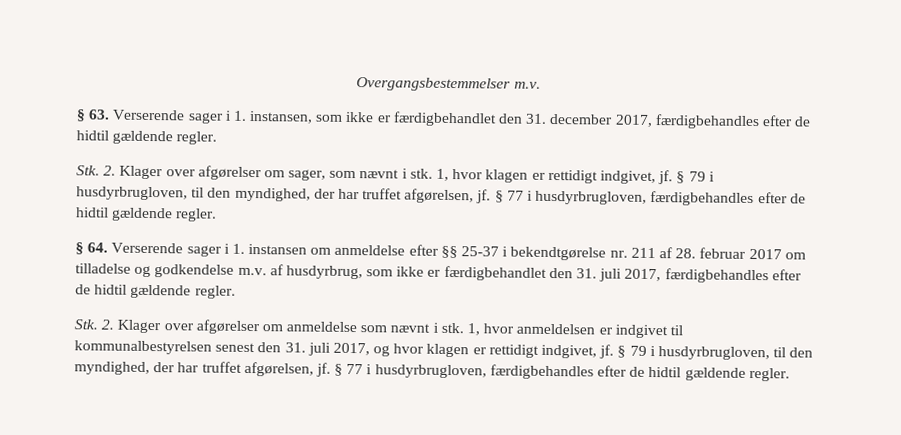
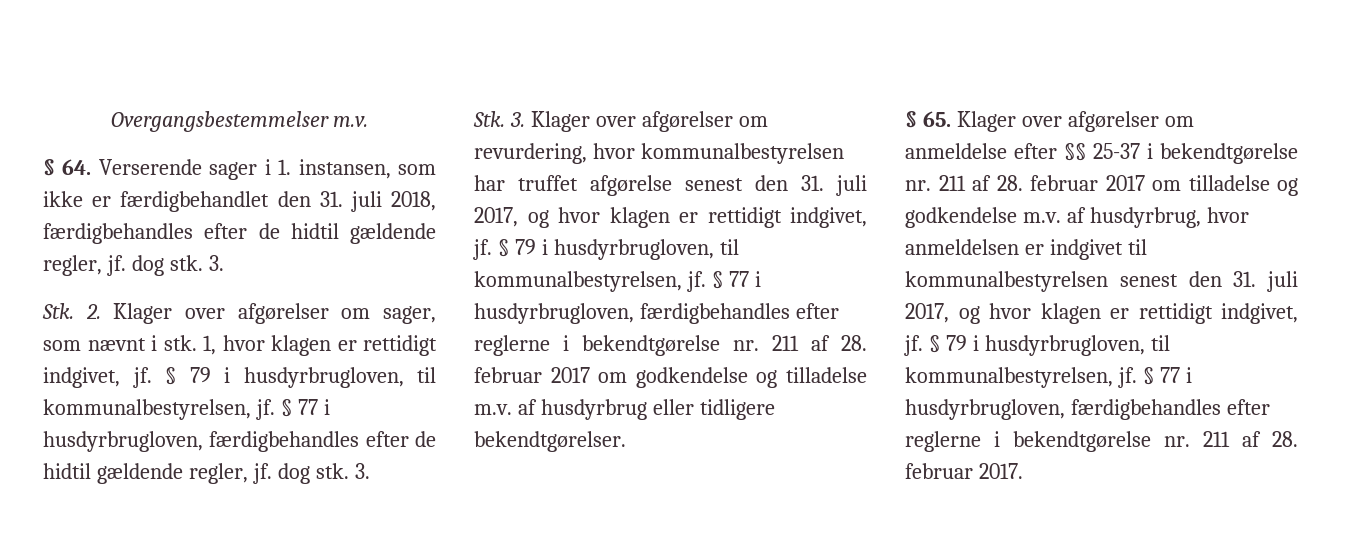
- § 63. Verserende sager i 1. instansen, som ikke er færdigbehandlet den 31. december 2017, færdigbehandles efter de hidtil gældende regler.
+ § 64. Verserende sager i 1. instansen, som ikke er færdigbehandlet den 31. juli 2018, færdigbehandles efter de hidtil gældende regler, jf. dog stk. 3.
- 1, hvor klagen er rettidigt indgivet, jf. § 79 i husdyrbrugloven, til den myndighed, der har truffet afgørelsen, jf. § 77 i husdyrbrugloven, færdigbehandles efter de hidtil gældende regler.
- § 64. Verserende sager i 1. instansen om anmeldelse efter §§ 25-37 i bekendtgørelse nr. 211 af 28. februar 2017 om tilladelse og godkendelse m.v. af husdyrbrug, som ikke er færdigbehandlet den 31. juli 2017, færdigbehandles efter de hidtil gældende regler.
- Stk. 2. Klager over afgørelser om anmeldelse som nævnt i stk. 1, hvor anmeldelsen er indgivet til kommunalbestyrelsen senest den 31. juli 2017, og hvor klagen er rettidigt indgivet, jf. § 79 i husdyrbrugloven, til den myndighed, der har truffet afgørelsen, jf. § 77 i husdyrbrugloven, færdigbehandles efter de hidtil gældende regler.
+ 1, hvor klagen er rettidigt indgivet, jf. § 79 i husdyrbrugloven, til kommunalbestyrelsen, jf. § 77 i husdyrbrugloven, færdigbehandles efter de hidtil gældende regler, jf. dog stk. 3.
+ Stk. 3. Klager over afgørelser om revurdering, hvor kommunalbestyrelsen har truffet afgørelse senest den 31. juli 2017, og hvor klagen er rettidigt indgivet, jf. § 79 i husdyrbrugloven, til kommunalbestyrelsen, jf. § 77 i husdyrbrugloven, færdigbehandles efter reglerne i bekendtgørelse nr. 211 af 28. februar 2017 om godkendelse og tilladelse m.v. af husdyrbrug eller tidligere bekendtgørelser.
+ § 65. Klager over afgørelser om anmeldelse efter §§ 25-37 i bekendtgørelse nr. 211 af 28. februar 2017 om tilladelse og godkendelse m.v. af husdyrbrug, hvor anmeldelsen er indgivet til kommunalbestyrelsen senest den 31. juli 2017, og hvor klagen er rettidigt indgivet, jf. § 79 i husdyrbrugloven, til kommunalbestyrelsen, jf. § 77 i husdyrbrugloven, færdigbehandles efter reglerne i bekendtgørelse nr. 211 af 28. februar 2017.

